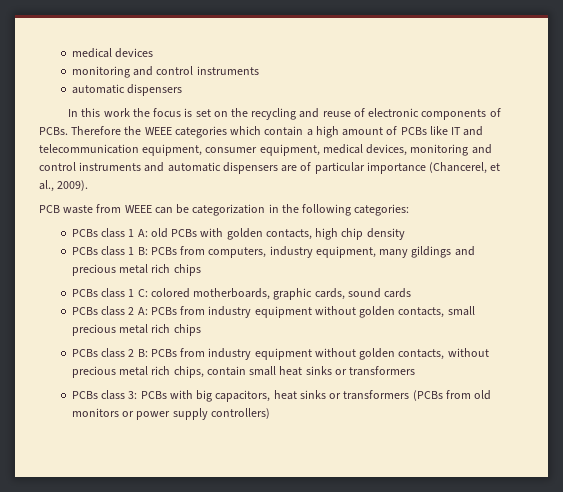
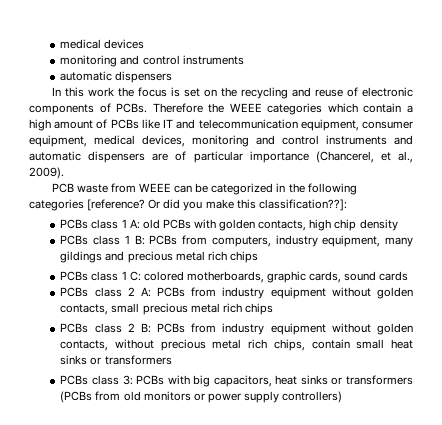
- PCB waste from WEEE can be categorization in the following categories:
+ PCB waste from WEEE can be categorized in the following categories [reference? Or did you make this classification??]:

